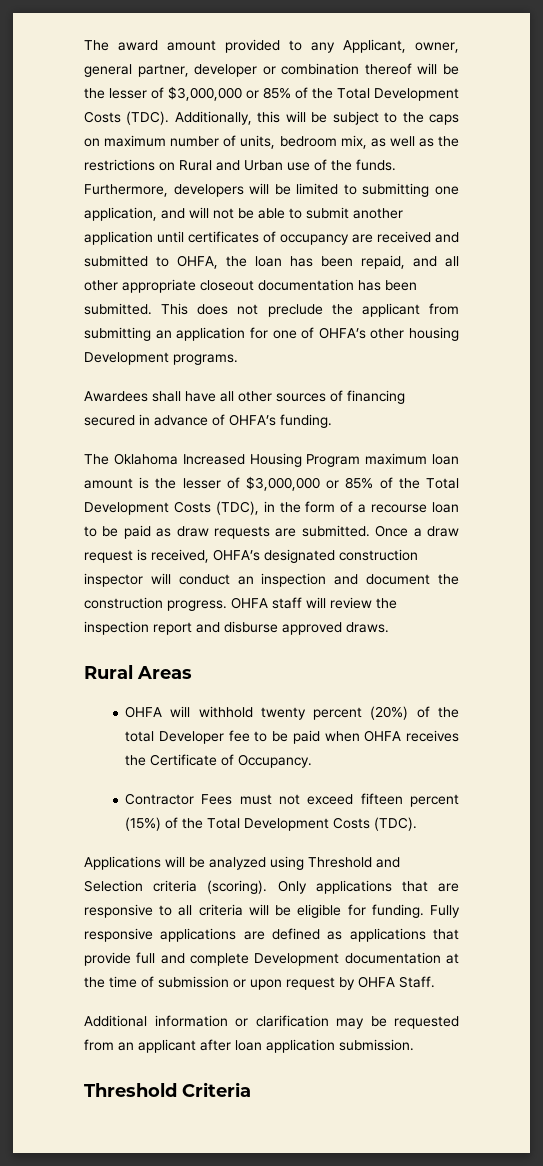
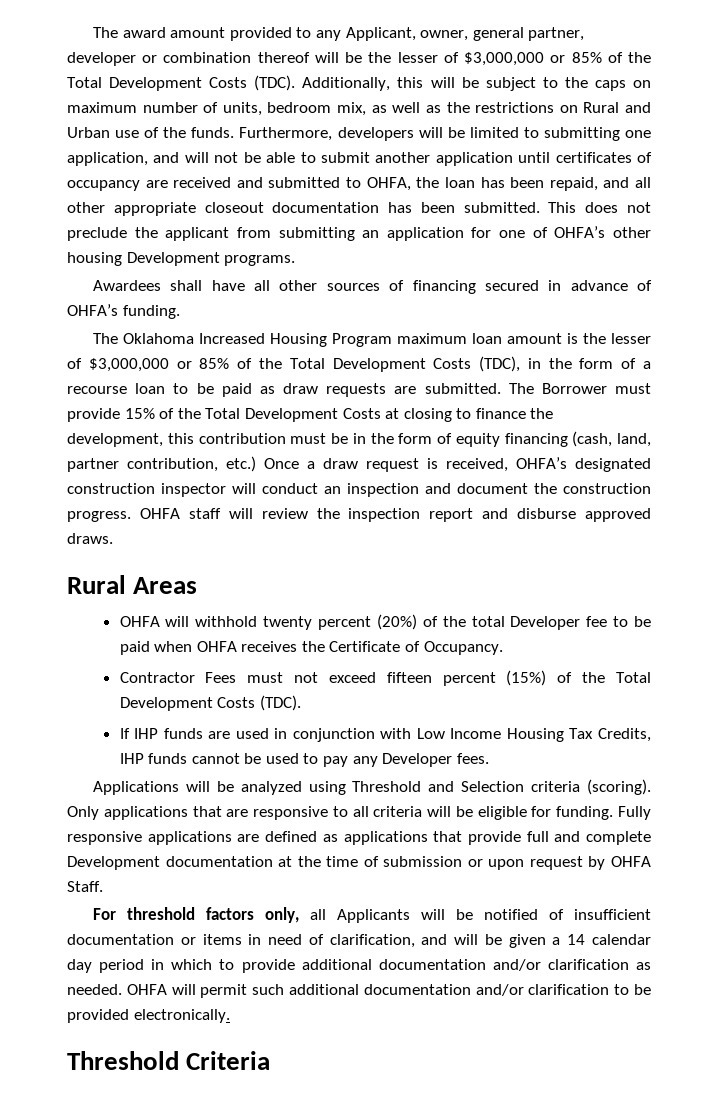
- Once a draw request is received, OHFA’s designated construction inspector will conduct an inspection and document the construction progress.
+ The Borrower must provide 15% of the Total Development Costs at closing to finance the development, this contribution must be in the form of equity financing (cash, land, partner contribution, etc.) Once a draw request is received, OHFA’s designated construction inspector will conduct an inspection and document the construction progress.
+ If IHP funds are used in conjunction with Low Income Housing Tax Credits, IHP funds cannot be used to pay any Developer fees.
- Additional information or clarification may be requested from an applicant after loan application submission.
+ For threshold factors only, all Applicants will be notified of insufficient documentation or items in need of clarification, and will be given a 14 calendar day period in which to provide additional documentation and/or clarification as needed. OHFA will permit such additional documentation and/or clarification to be provided electronically.

